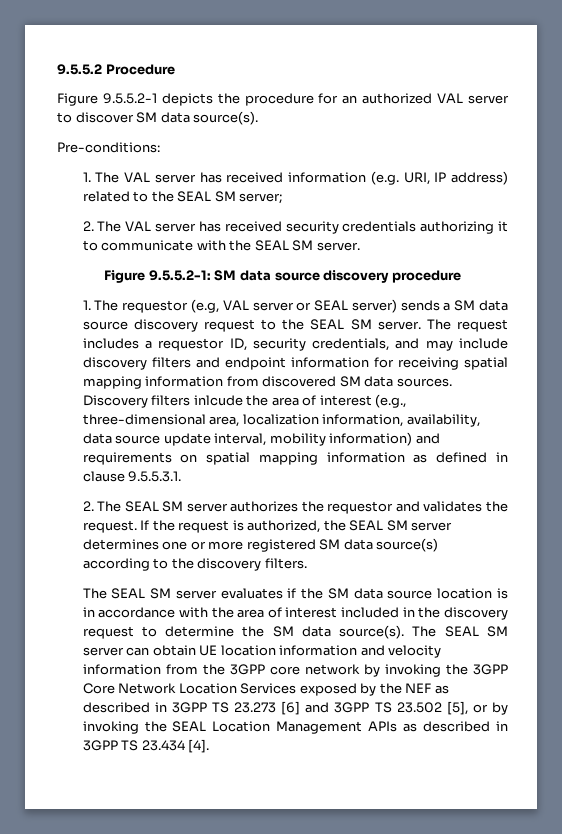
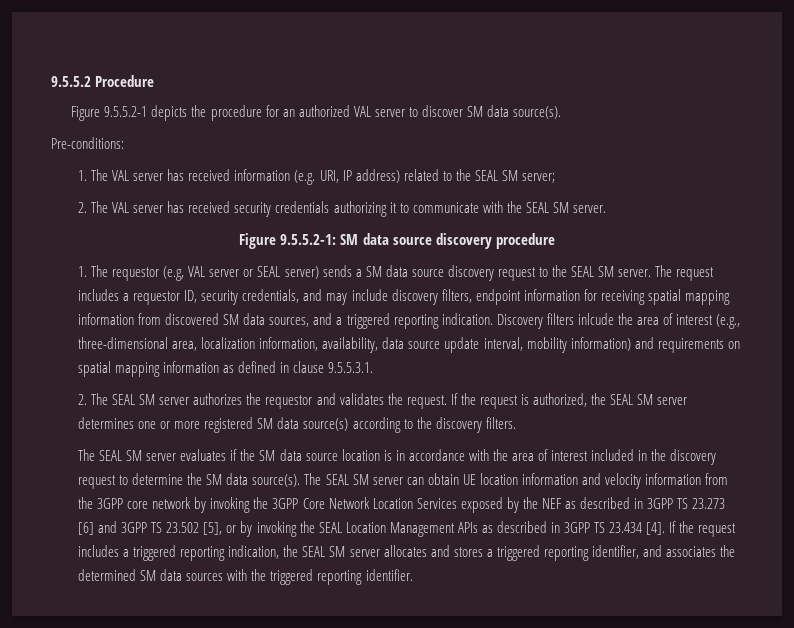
- The request includes a requestor ID, security credentials, and may include discovery filters and endpoint information for receiving spatial mapping information from discovered SM data sources.
+ The request includes a requestor ID, security credentials, and may include discovery filters, endpoint information for receiving spatial mapping information from discovered SM data sources, and a triggered reporting indication.
+ If the request includes a triggered reporting indication, the SEAL SM server allocates and stores a triggered reporting identifier, and associates the determined SM data sources with the triggered reporting identifier.

